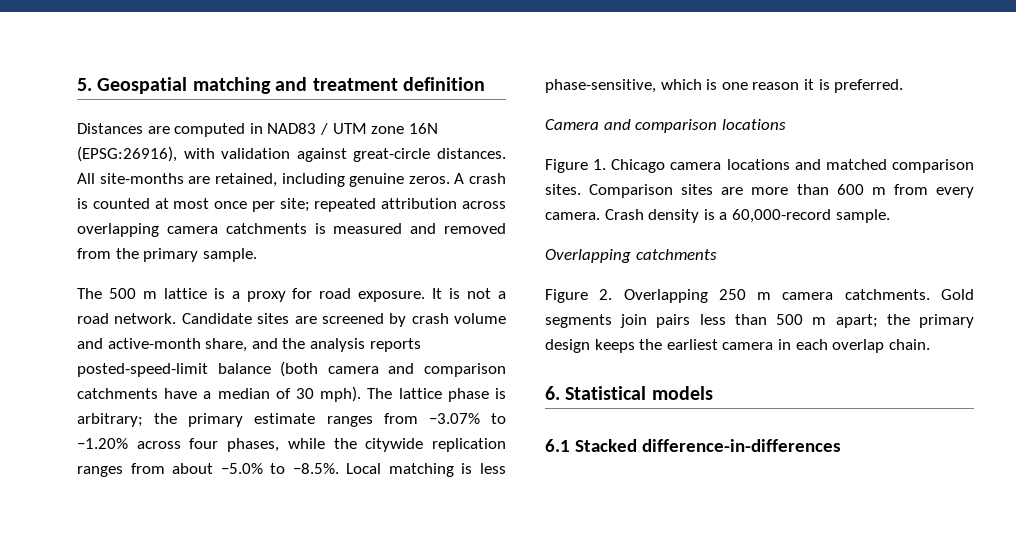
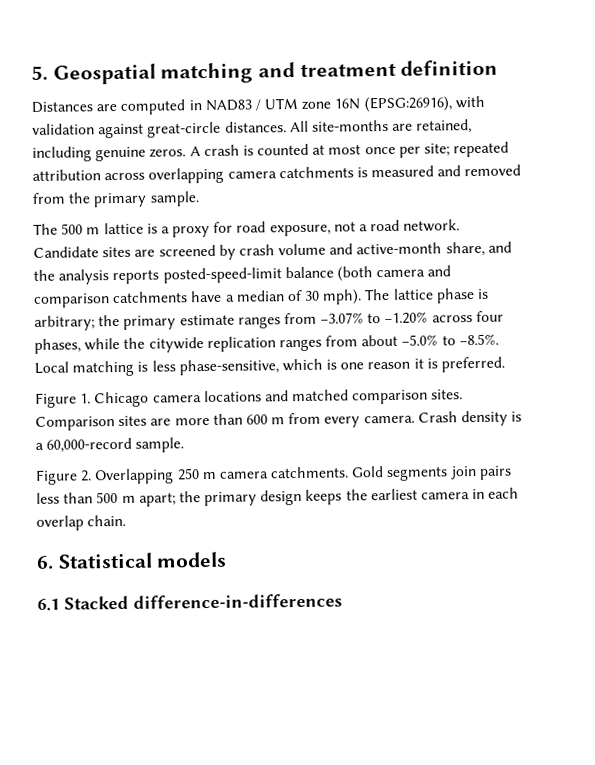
- The 500 m lattice is a proxy for road exposure. It is not a road network.
+ The 500 m lattice is a proxy for road exposure, not a road network.
- Camera and comparison locations
- Overlapping catchments

